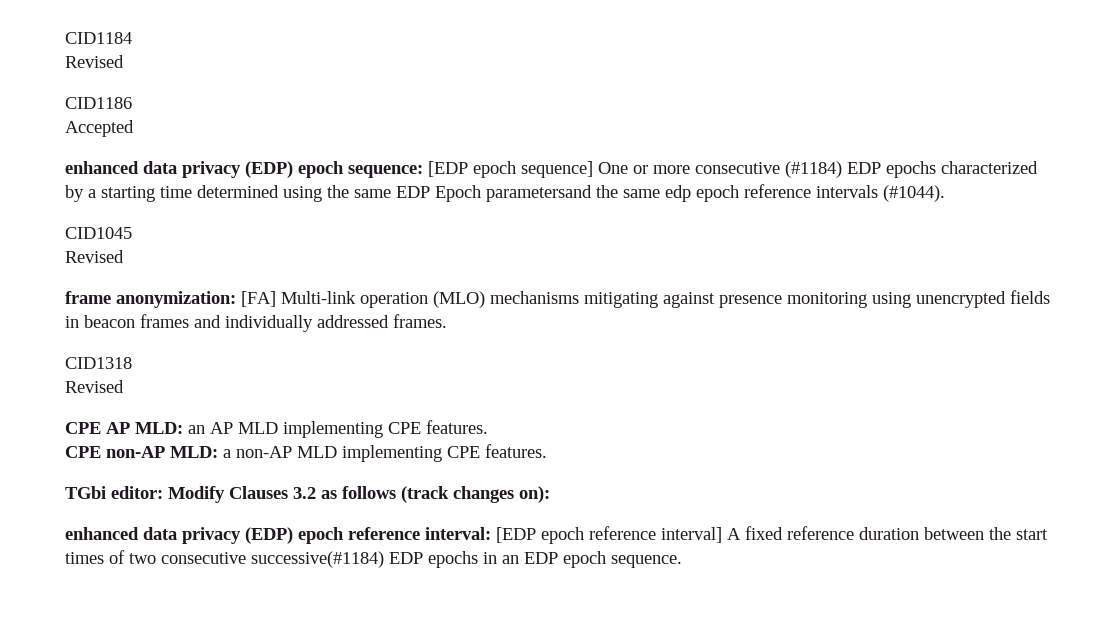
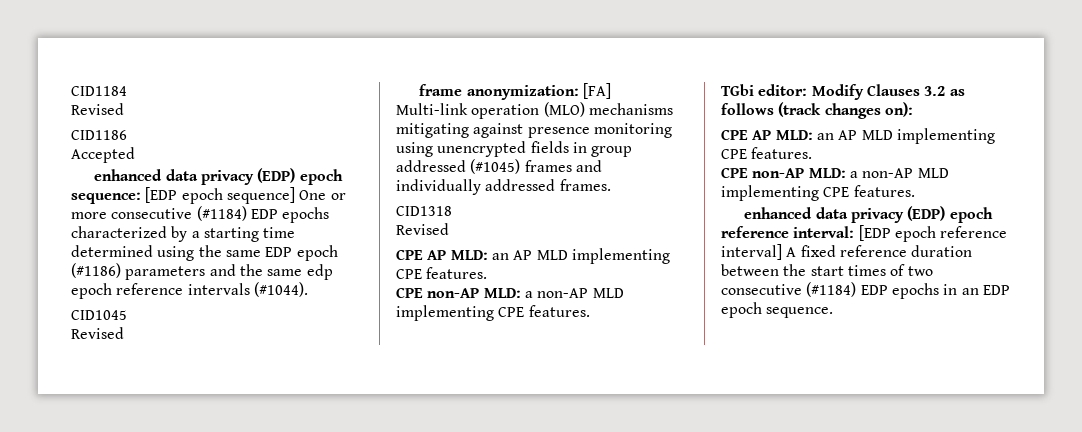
- enhanced data privacy (EDP) epoch sequence: [EDP epoch sequence] One or more consecutive (#1184) EDP epochs characterized by a starting time determined using the same EDP Epoch parametersand the same edp epoch reference intervals (#1044).
+ enhanced data privacy (EDP) epoch sequence: [EDP epoch sequence] One or more consecutive (#1184) EDP epochs characterized by a starting time determined using the same EDP epoch (#1186) parameters and the same edp epoch reference intervals (#1044).
- frame anonymization: [FA] Multi-link operation (MLO) mechanisms mitigating against presence monitoring using unencrypted fields in beacon frames and individually addressed frames.
+ frame anonymization: [FA] Multi-link operation (MLO) mechanisms mitigating against presence monitoring using unencrypted fields in group addressed (#1045) frames and individually addressed frames.
  TGbi editor: Modify Clauses 3.2 as follows (track changes on):
+ CPE AP MLD: an AP MLD implementing CPE features.
+ CPE non-AP MLD: a non-AP MLD implementing CPE features.
- enhanced data privacy (EDP) epoch reference interval: [EDP epoch reference interval] A fixed reference duration between the start times of two consecutive successive(#1184) EDP epochs in an EDP epoch sequence.
+ enhanced data privacy (EDP) epoch reference interval: [EDP epoch reference interval] A fixed reference duration between the start times of two consecutive (#1184) EDP epochs in an EDP epoch sequence.

